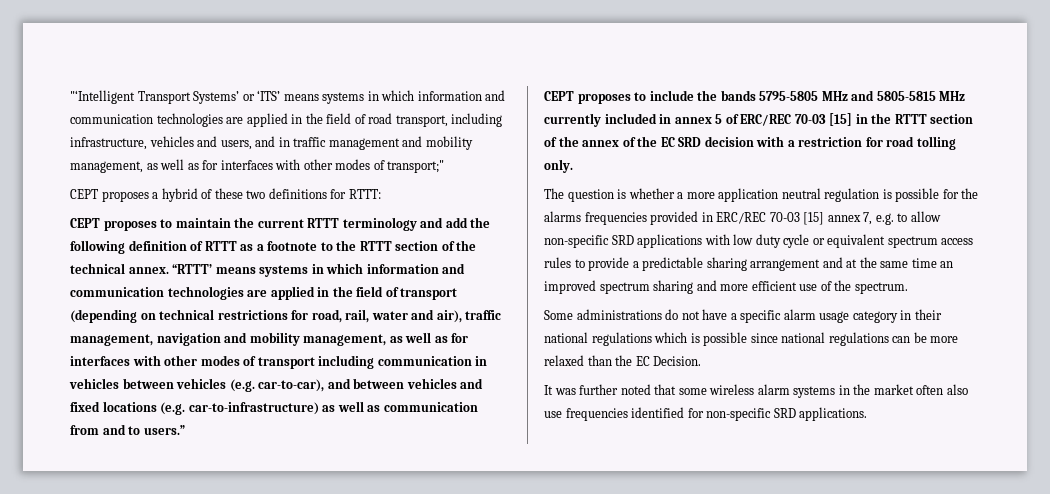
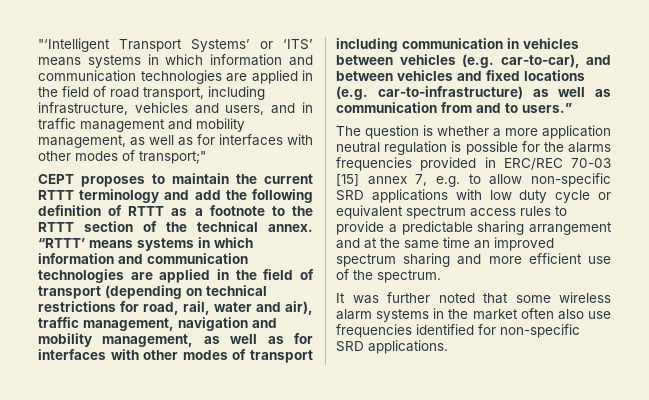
- CEPT proposes a hybrid of these two definitions for RTTT:
- CEPT proposes to include the bands 5795-5805 MHz and 5805-5815 MHz currently included in annex 5 of ERC/REC 70-03 [15] in the RTTT section of the annex of the EC SRD decision with a restriction for road tolling only.
- Some administrations do not have a specific alarm usage category in their national regulations which is possible since national regulations can be more relaxed than the EC Decision.

